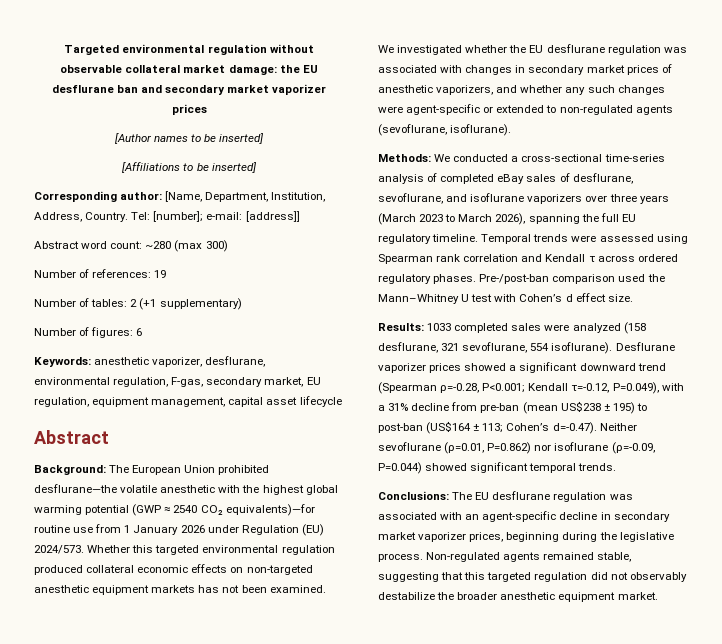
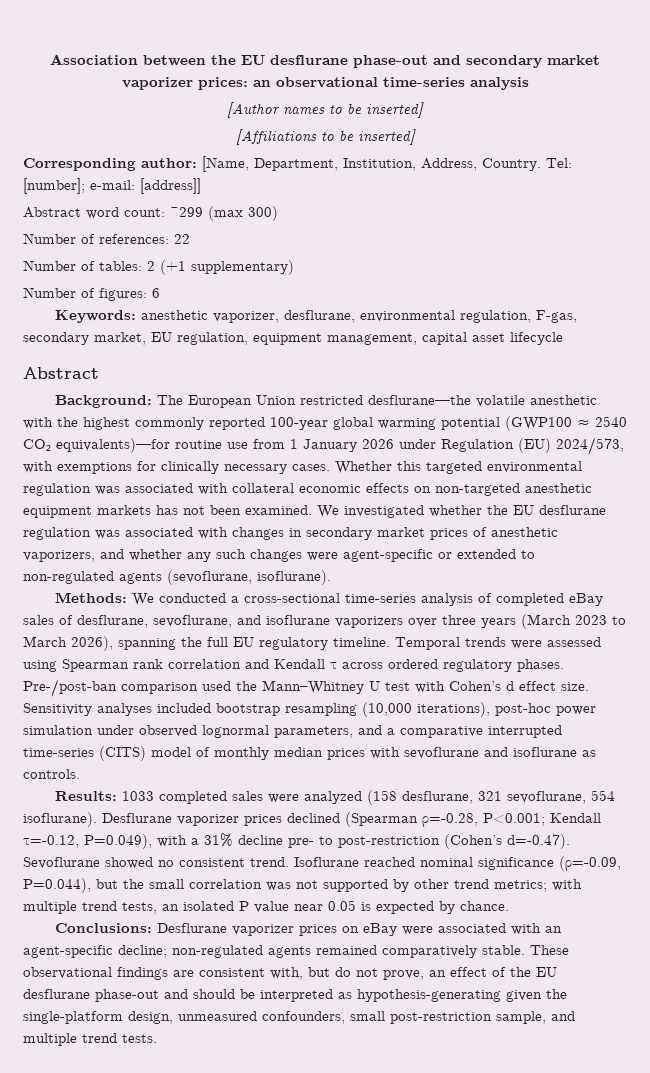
- Targeted environmental regulation without observable collateral market damage: the EU desflurane ban and secondary market vaporizer prices
+ Association between the EU desflurane phase-out and secondary market vaporizer prices: an observational time-series analysis
- Abstract word count: ~280 (max 300)
+ Abstract word count: ~299 (max 300)
- Number of references: 19
+ Number of references: 22
- Background: The European Union prohibited desflurane—the volatile anesthetic with the highest global warming potential (GWP ≈ 2540 CO₂ equivalents)—for routine use from 1 January 2026 under Regulation (EU) 2024/573.
+ Background: The European Union restricted desflurane—the volatile anesthetic with the highest commonly reported 100-year global warming potential (GWP100 ≈ 2540 CO₂ equivalents)—for routine use from 1 January 2026 under Regulation (EU) 2024/573, with exemptions for clinically necessary cases.
- Whether this targeted environmental regulation produced collateral economic effects on non-targeted anesthetic equipment markets has not been examined.
+ Whether this targeted environmental regulation was associated with collateral economic effects on non-targeted anesthetic equipment markets has not been examined.
+ Sensitivity analyses included bootstrap resampling (10,000 iterations), post-hoc power simulation under observed lognormal parameters, and a comparative interrupted time-series (CITS) model of monthly median prices with sevoflurane and isoflurane as controls.
- Desflurane vaporizer prices showed a significant downward trend (Spearman ρ=-0.28, P<0.001; Kendall τ=-0.12, P=0.049), with a 31% decline from pre-ban (mean US$238 ± 195) to post-ban (US$164 ± 113; Cohen’s d=-0.47). Neither sevoflurane (ρ=0.01, P=0.862) nor isoflurane (ρ=-0.09, P=0.044) showed significant temporal trends.
- Conclusions: The EU desflurane regulation was associated with an agent-specific decline in secondary market vaporizer prices, beginning during the legislative process. Non-regulated agents remained stable, suggesting that this targeted regulation did not observably destabilize the broader anesthetic equipment market.
+ Desflurane vaporizer prices declined (Spearman ρ=-0.28, P<0.001; Kendall τ=-0.12, P=0.049), with a 31% decline pre- to post-restriction (Cohen’s d=-0.47). Sevoflurane showed no consistent trend. Isoflurane reached nominal significance (ρ=-0.09, P=0.044), but the small correlation was not supported by other trend metrics; with multiple trend tests, an isolated P value near 0.05 is expected by chance.
+ Conclusions: Desflurane vaporizer prices on eBay were associated with an agent-specific decline; non-regulated agents remained comparatively stable. These observational findings are consistent with, but do not prove, an effect of the EU desflurane phase-out and should be interpreted as hypothesis-generating given the single-platform design, unmeasured confounders, small post-restriction sample, and multiple trend tests.

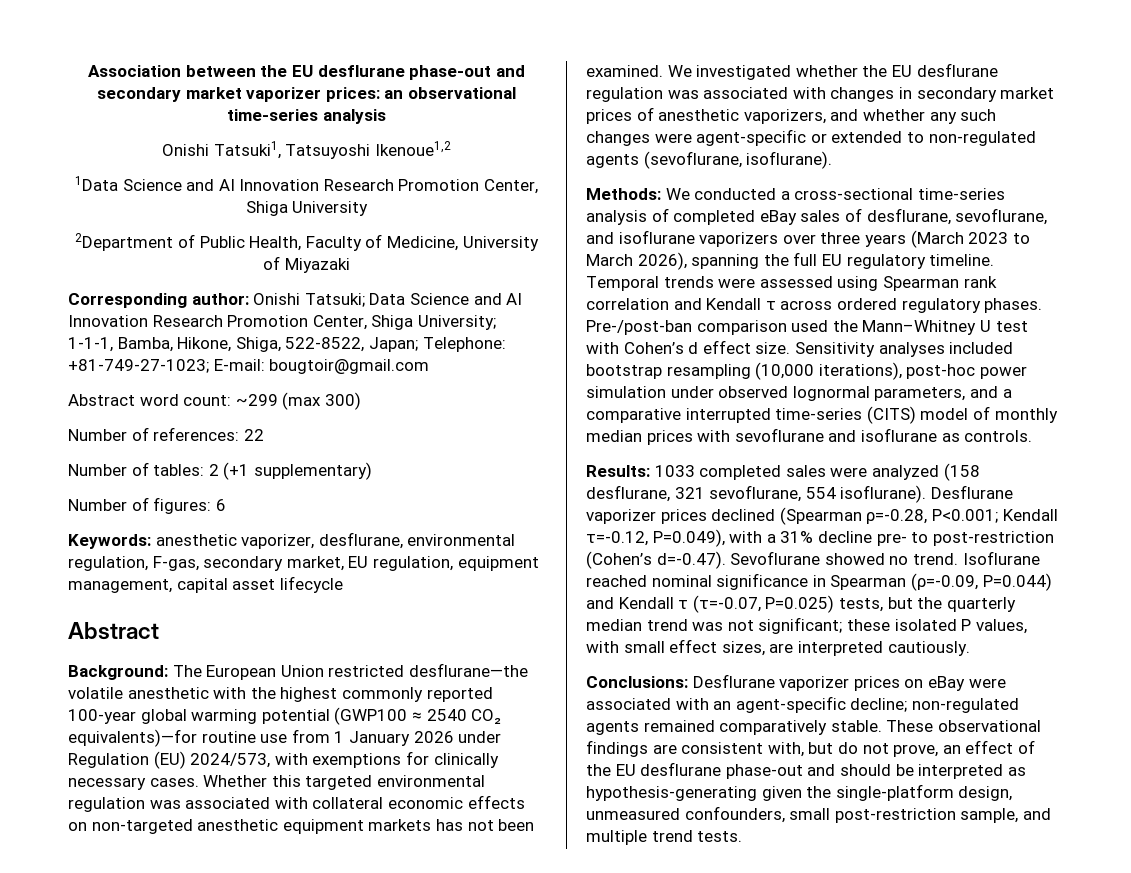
- [Author names to be inserted]
- [Affiliations to be inserted]
- Corresponding author: [Name, Department, Institution, Address, Country. Tel: [number]; e-mail: [address]]
+ Onishi Tatsuki1, Tatsuyoshi Ikenoue1,2
+ 1Data Science and AI Innovation Research Promotion Center, Shiga University
+ 2Department of Public Health, Faculty of Medicine, University of Miyazaki
+ Corresponding author: Onishi Tatsuki; Data Science and AI Innovation Research Promotion Center, Shiga University; 1-1-1, Bamba, Hikone, Shiga, 522-8522, Japan; Telephone: +81-749-27-1023; E-mail: bougtoir@gmail.com
- Desflurane vaporizer prices declined (Spearman ρ=-0.28, P<0.001; Kendall τ=-0.12, P=0.049), with a 31% decline pre- to post-restriction (Cohen’s d=-0.47). Sevoflurane showed no consistent trend.
+ Desflurane vaporizer prices declined (Spearman ρ=-0.28, P<0.001; Kendall τ=-0.12, P=0.049), with a 31% decline pre- to post-restriction (Cohen’s d=-0.47). Sevoflurane showed no trend.
- Isoflurane reached nominal significance (ρ=-0.09, P=0.044), but the small correlation was not supported by other trend metrics; with multiple trend tests, an isolated P value near 0.05 is expected by chance.
+ Isoflurane reached nominal significance in Spearman (ρ=-0.09, P=0.044) and Kendall τ (τ=-0.07, P=0.025) tests, but the quarterly median trend was not significant; these isolated P values, with small effect sizes, are interpreted cautiously.

